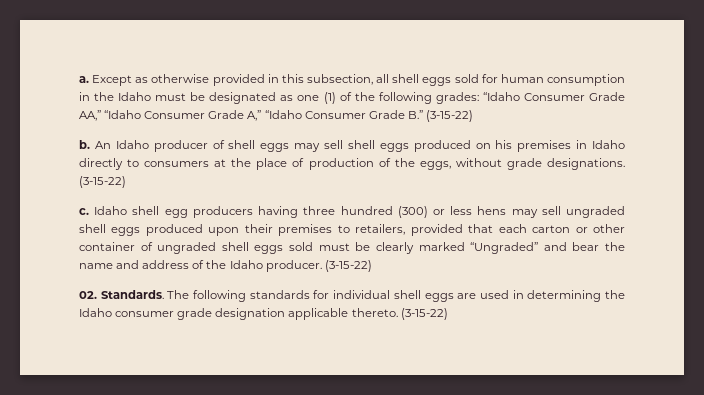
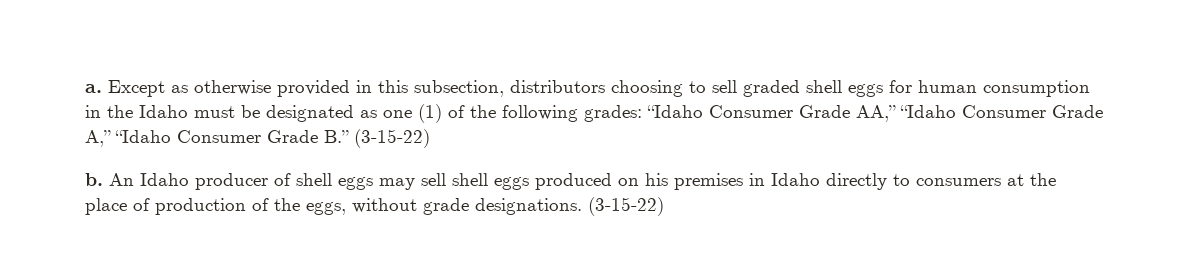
- Except as otherwise provided in this subsection, all shell eggs sold for human consumption in the Idaho must be designated as one (1) of the following grades: “Idaho Consumer Grade AA,” “Idaho Consumer Grade A,” “Idaho Consumer Grade B.” (3-15-22)
+ Except as otherwise provided in this subsection, distributors choosing to sell graded shell eggs for human consumption in the Idaho must be designated as one (1) of the following grades: “Idaho Consumer Grade AA,” “Idaho Consumer Grade A,” “Idaho Consumer Grade B.” (3-15-22)
- c. Idaho shell egg producers having three hundred (300) or less hens may sell ungraded shell eggs produced upon their premises to retailers, provided that each carton or other container of ungraded shell eggs sold must be clearly marked “Ungraded” and bear the name and address of the Idaho producer. (3-15-22)
- 02. Standards. The following standards for individual shell eggs are used in determining the Idaho consumer grade designation applicable thereto. (3-15-22)

